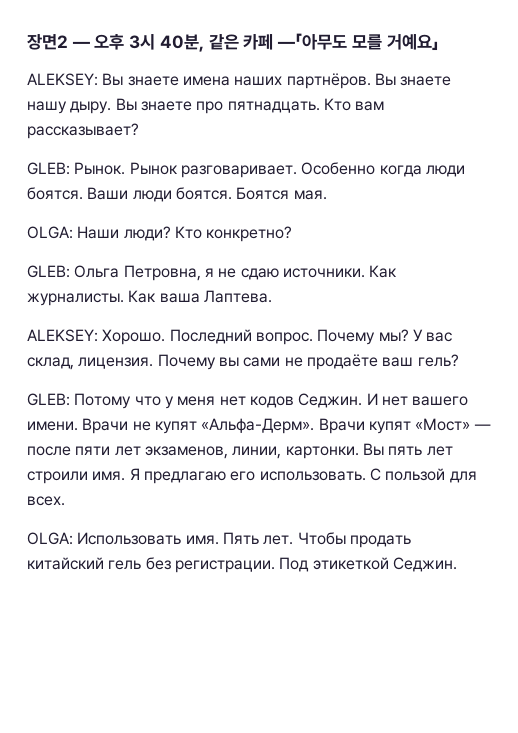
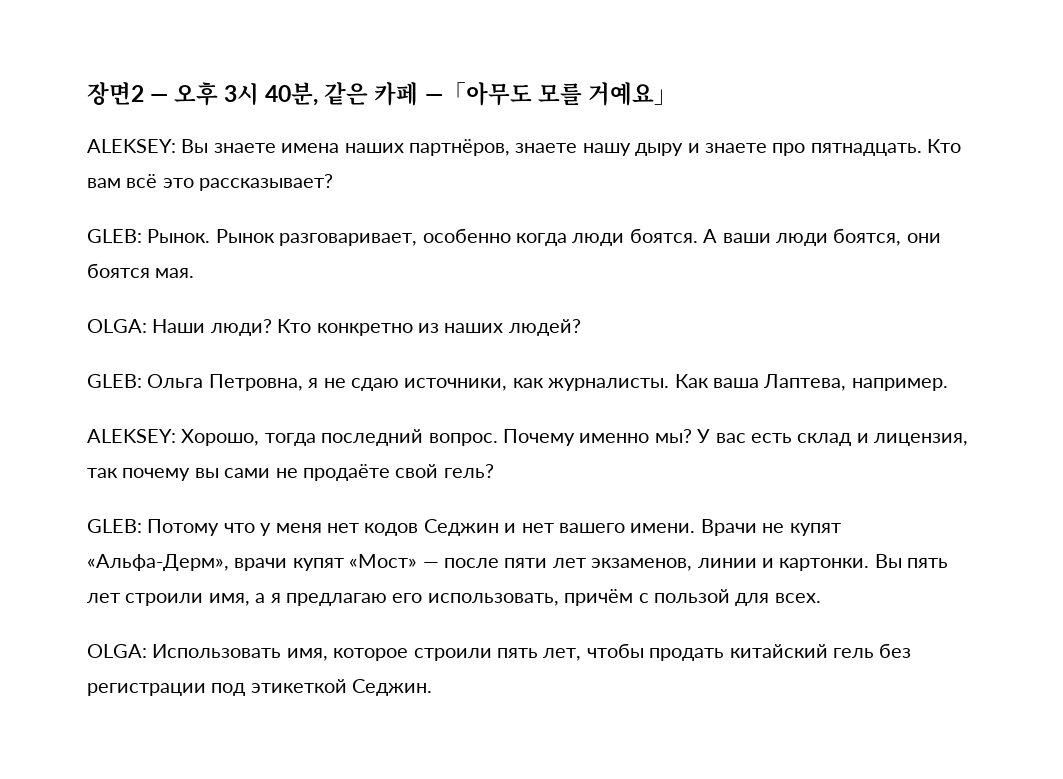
- ALEKSEY: Вы знаете имена наших партнёров. Вы знаете нашу дыру. Вы знаете про пятнадцать.
+ ALEKSEY: Вы знаете имена наших партнёров, знаете нашу дыру и знаете про пятнадцать.
- Кто вам рассказывает?
+ Кто вам всё это рассказывает?
- Рынок разговаривает. Особенно когда люди боятся.
+ Рынок разговаривает, особенно когда люди боятся.
- Ваши люди боятся. Боятся мая.
+ А ваши люди боятся, они боятся мая.
- Кто конкретно?
+ Кто конкретно из наших людей?
- GLEB: Ольга Петровна, я не сдаю источники. Как журналисты.
+ GLEB: Ольга Петровна, я не сдаю источники, как журналисты.
- Как ваша Лаптева.
- ALEKSEY: Хорошо. Последний вопрос.
+ Как ваша Лаптева, например.
+ ALEKSEY: Хорошо, тогда последний вопрос.
- Почему мы?
+ Почему именно мы?
- У вас склад, лицензия. Почему вы сами не продаёте ваш гель?
+ У вас есть склад и лицензия, так почему вы сами не продаёте свой гель?
- GLEB: Потому что у меня нет кодов Седжин. И нет вашего имени.
+ GLEB: Потому что у меня нет кодов Седжин и нет вашего имени.
- Врачи не купят «Альфа-Дерм». Врачи купят «Мост» — после пяти лет экзаменов, линии, картонки.
+ Врачи не купят «Альфа-Дерм», врачи купят «Мост» — после пяти лет экзаменов, линии и картонки.
- Вы пять лет строили имя. Я предлагаю его использовать. С пользой для всех.
+ Вы пять лет строили имя, а я предлагаю его использовать, причём с пользой для всех.
- OLGA: Использовать имя. Пять лет. Чтобы продать китайский гель без регистрации. Под этикеткой Седжин.
+ OLGA: Использовать имя, которое строили пять лет, чтобы продать китайский гель без регистрации под этикеткой Седжин.

